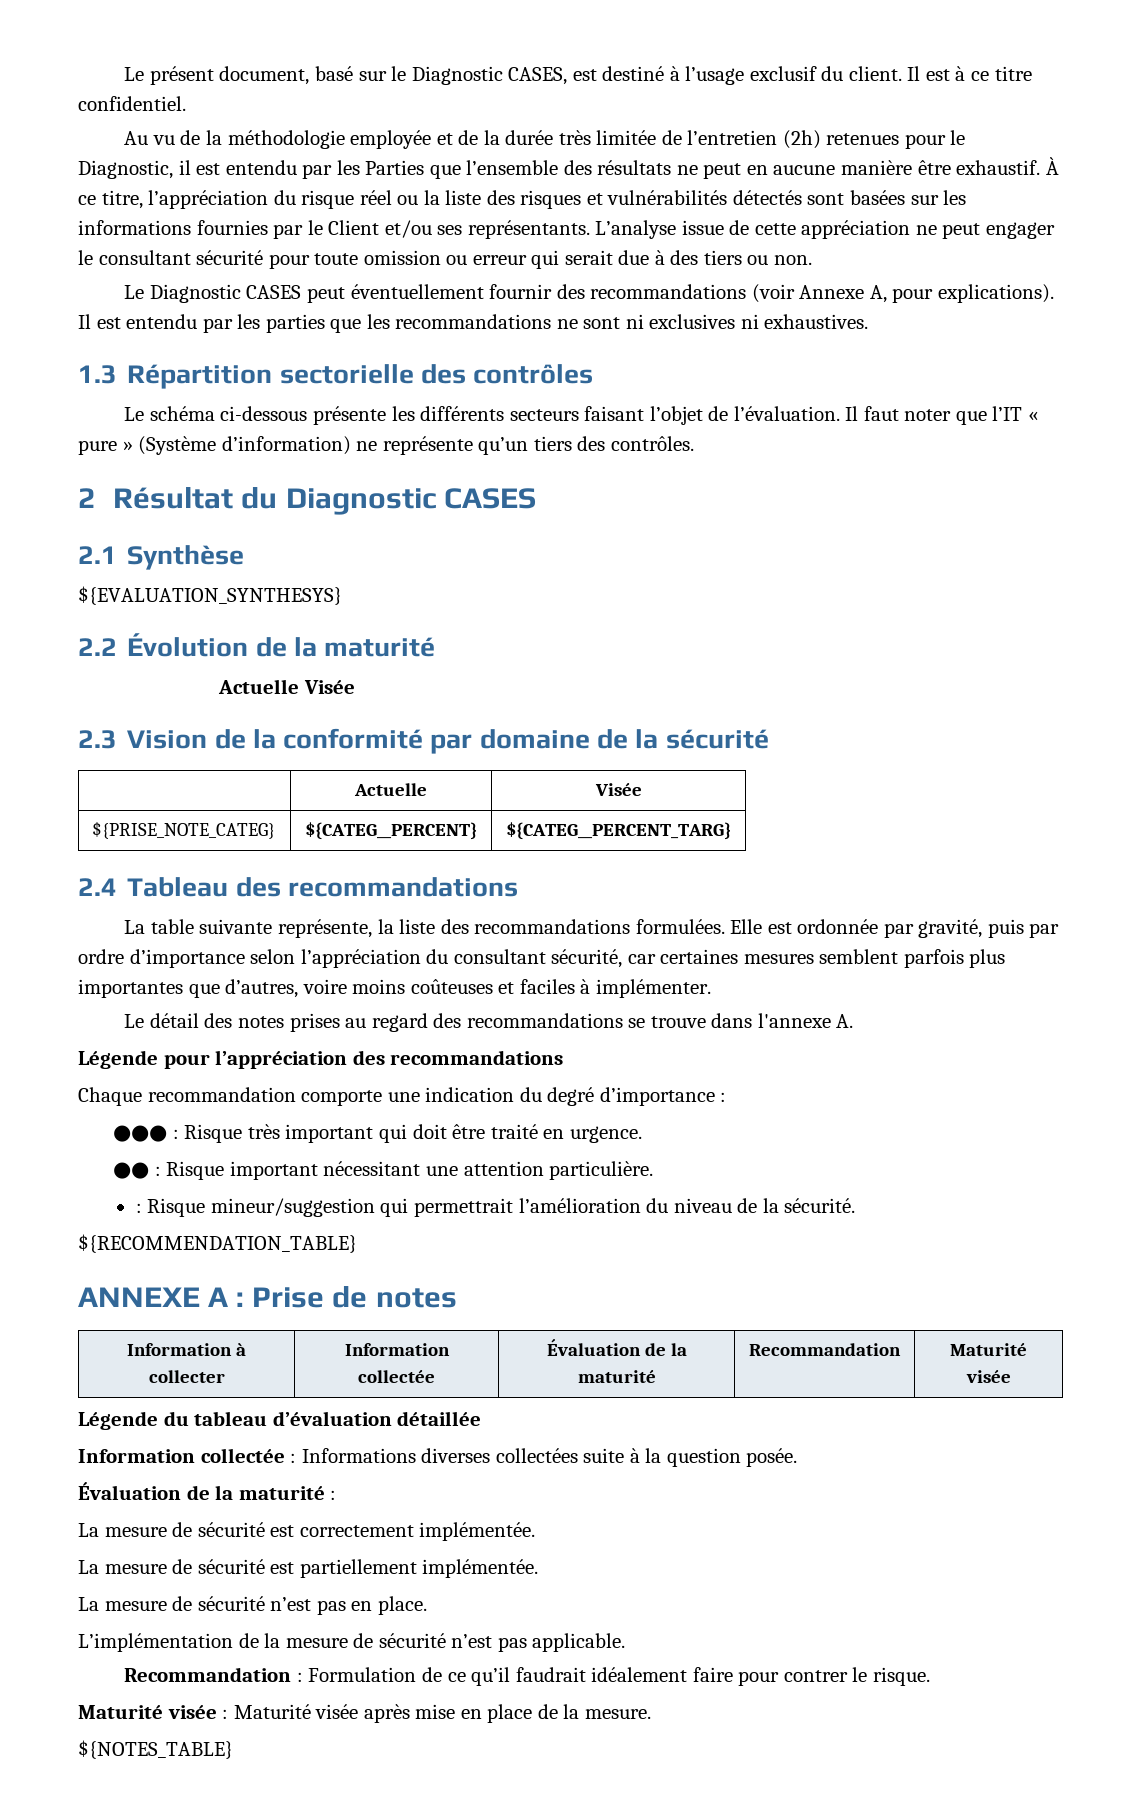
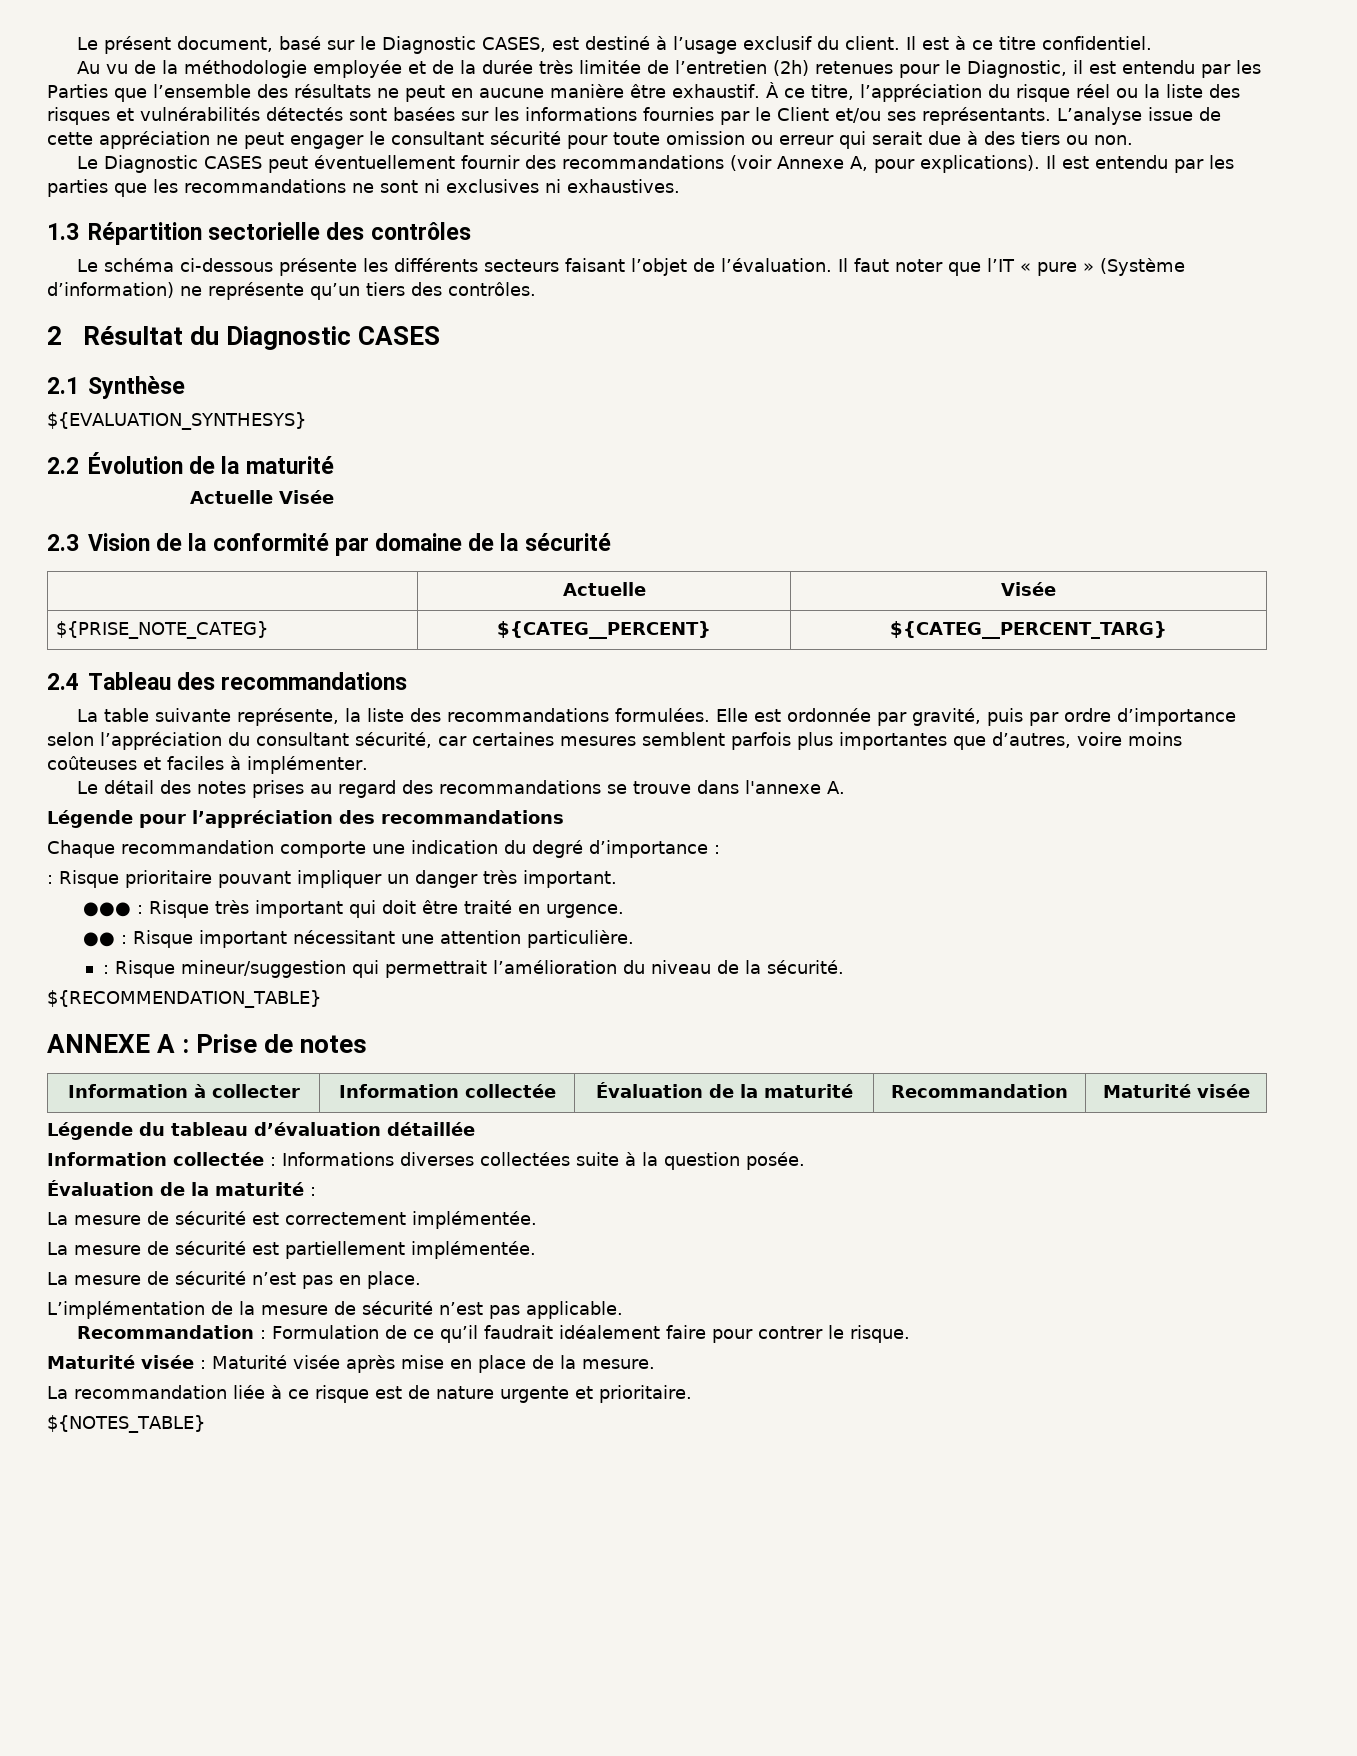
+ : Risque prioritaire pouvant impliquer un danger très important.
+ La recommandation liée à ce risque est de nature urgente et prioritaire.

